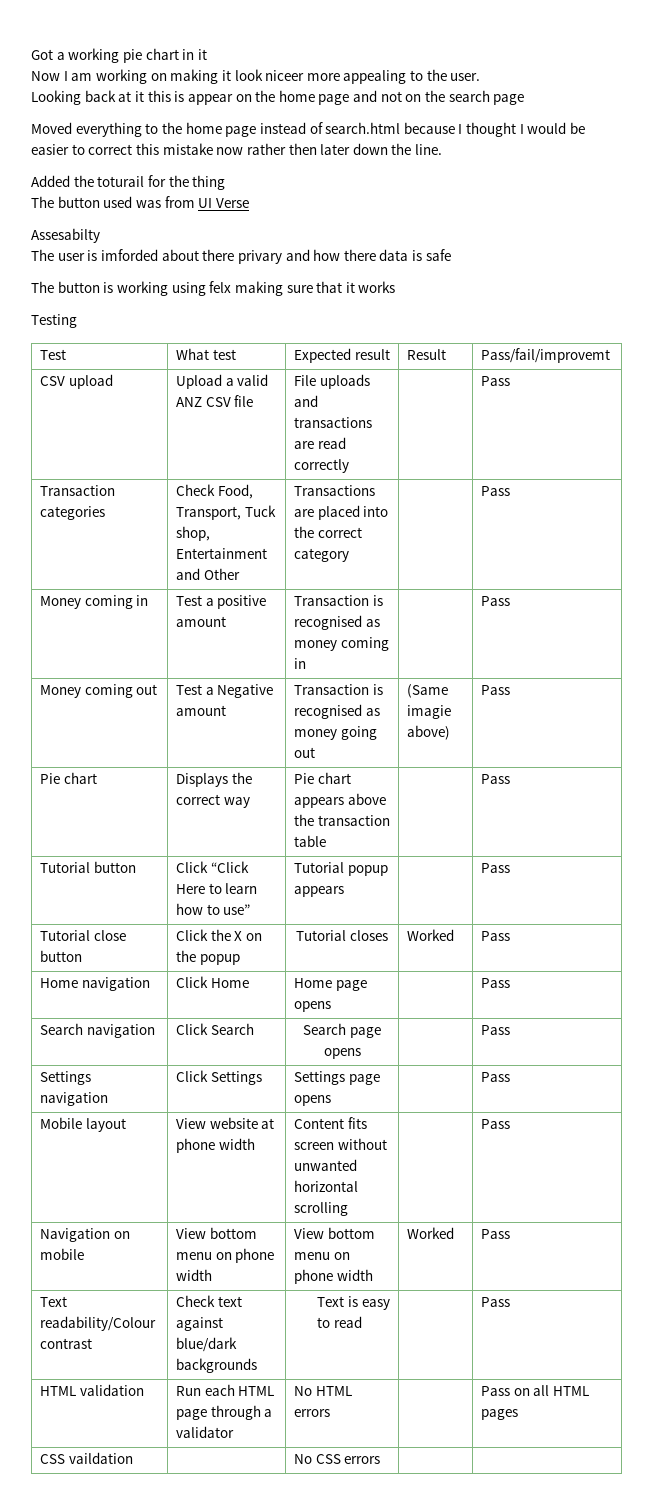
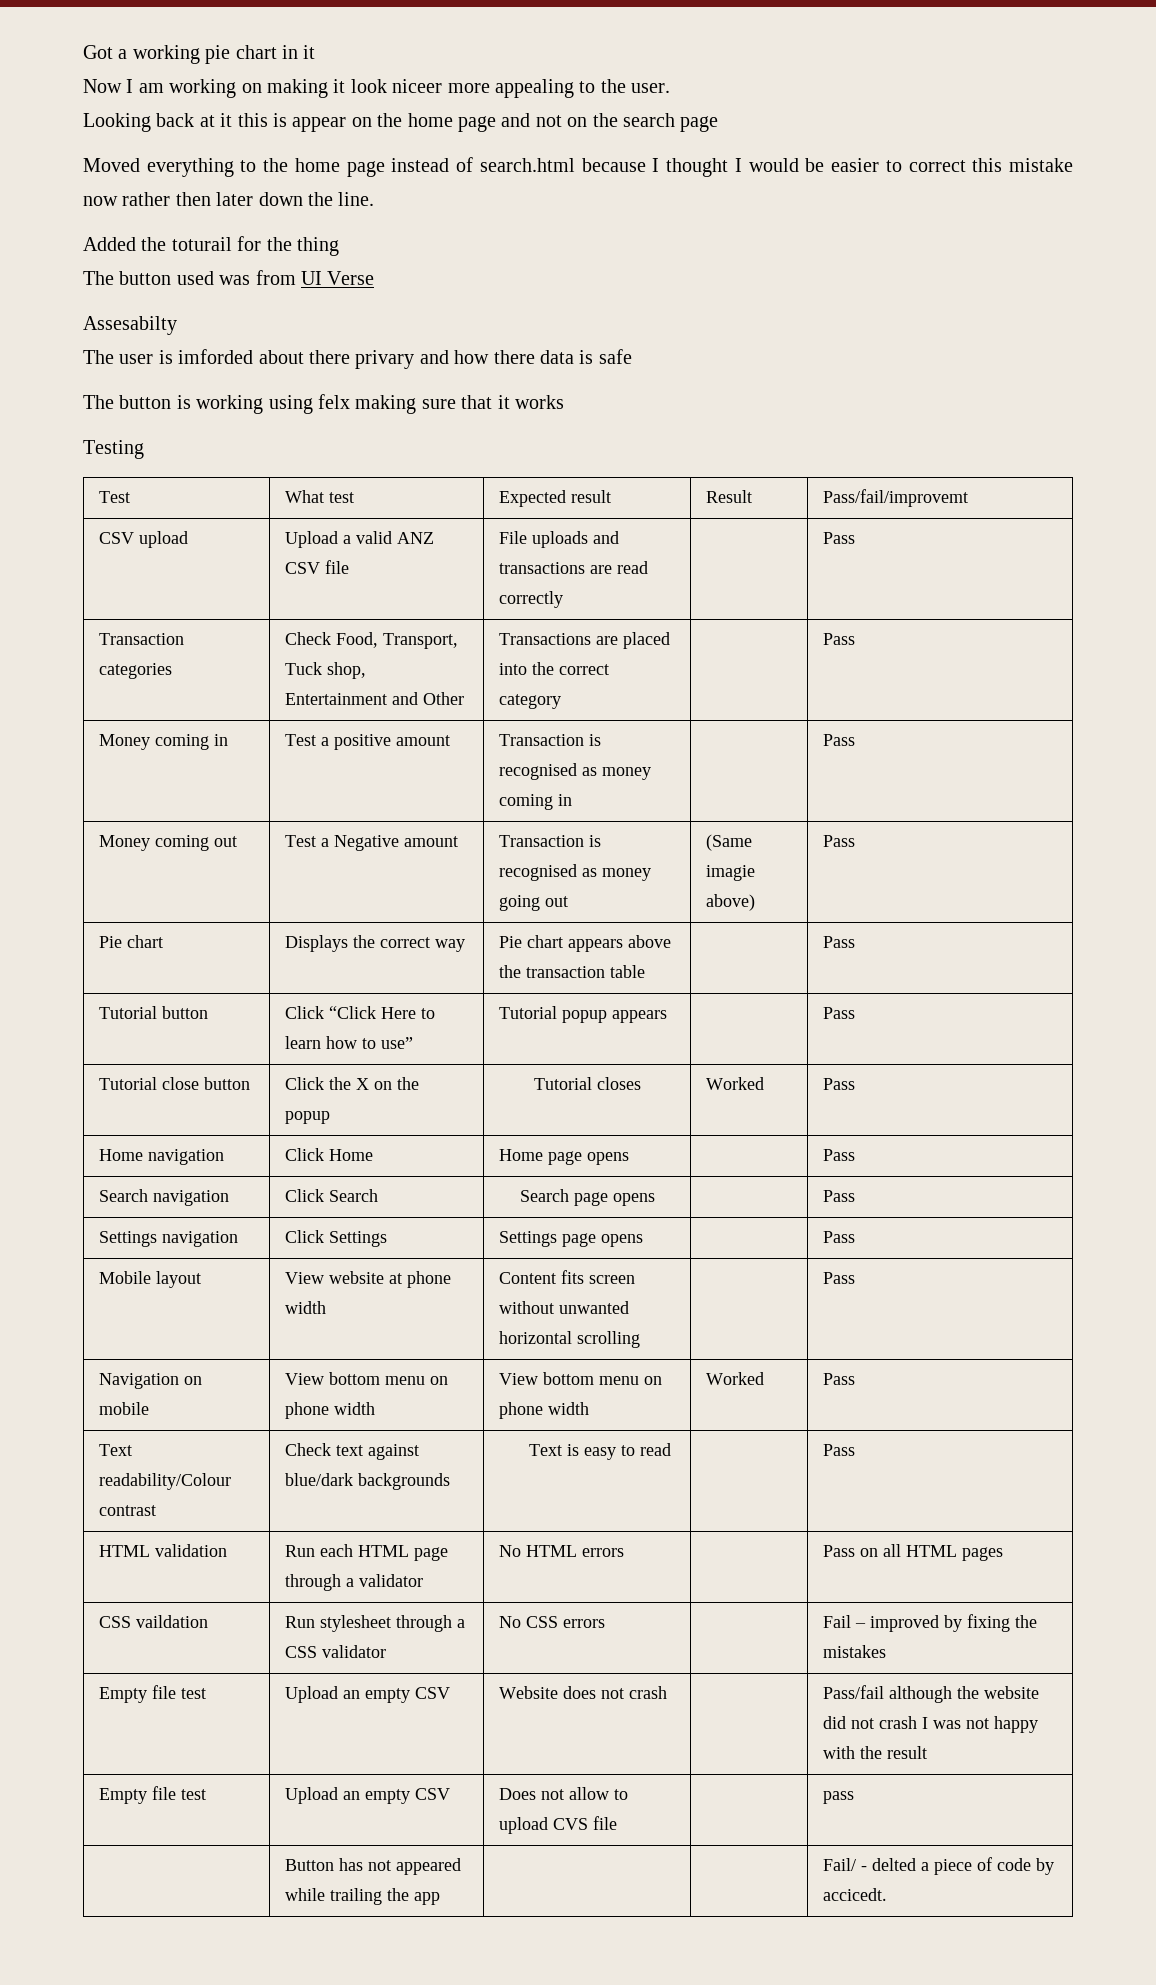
- CSS vaildation | | No CSS errors | |
+ CSS vaildation | Run stylesheet through a CSS validator | No CSS errors | | Fail – improved by fixing the mistakes
+ Empty file test | Upload an empty CSV | Website does not crash | | Pass/fail although the website did not crash I was not happy with the result
+ Empty file test | Upload an empty CSV | Does not allow to upload CVS file | | pass
+ | Button has not appeared while trailing the app | | | Fail/ - delted a piece of code by accicedt.

